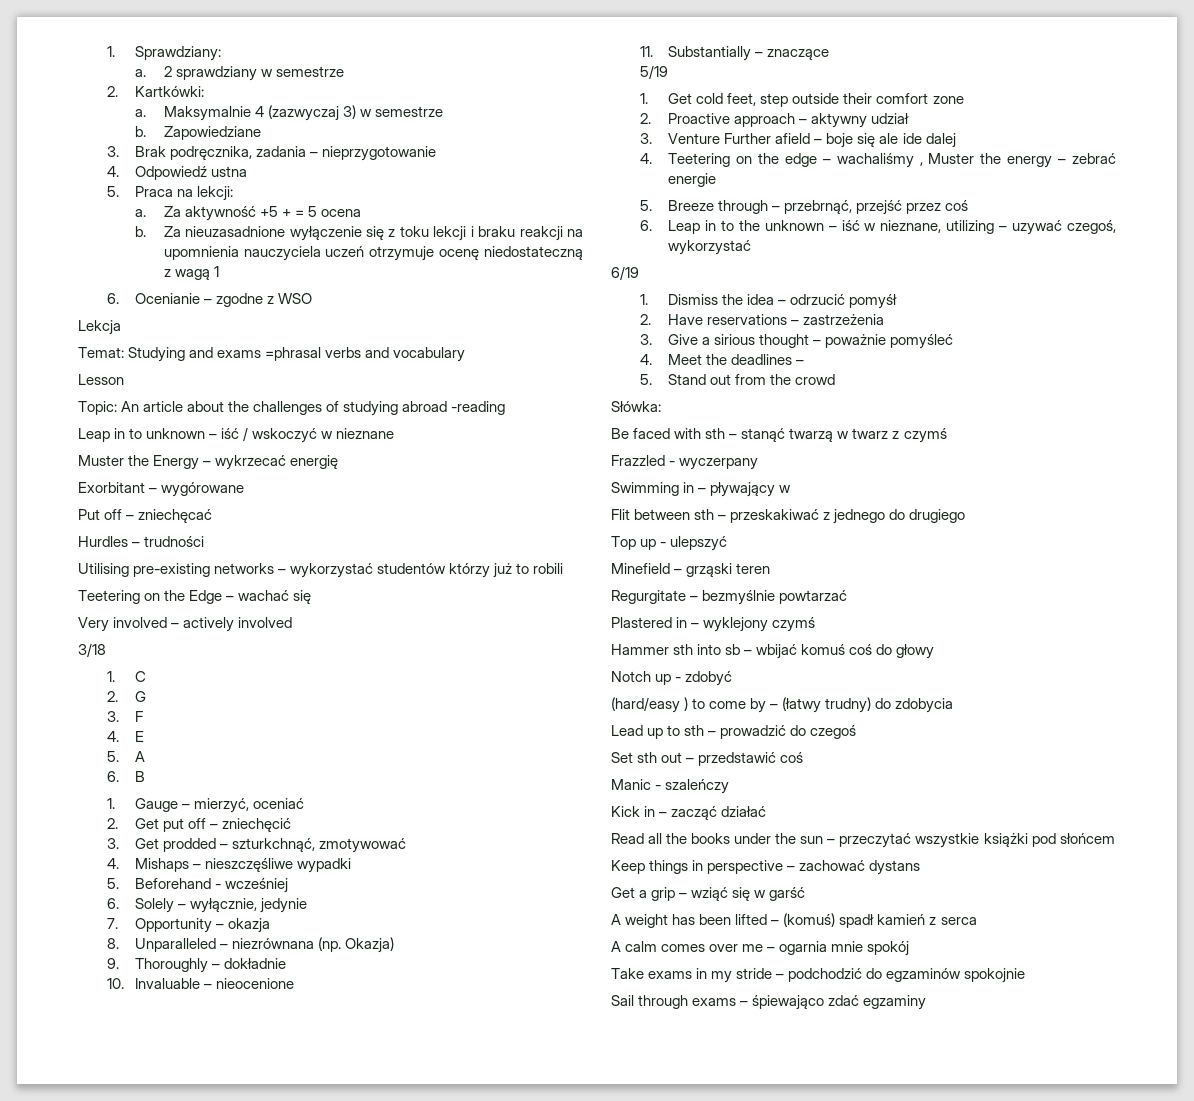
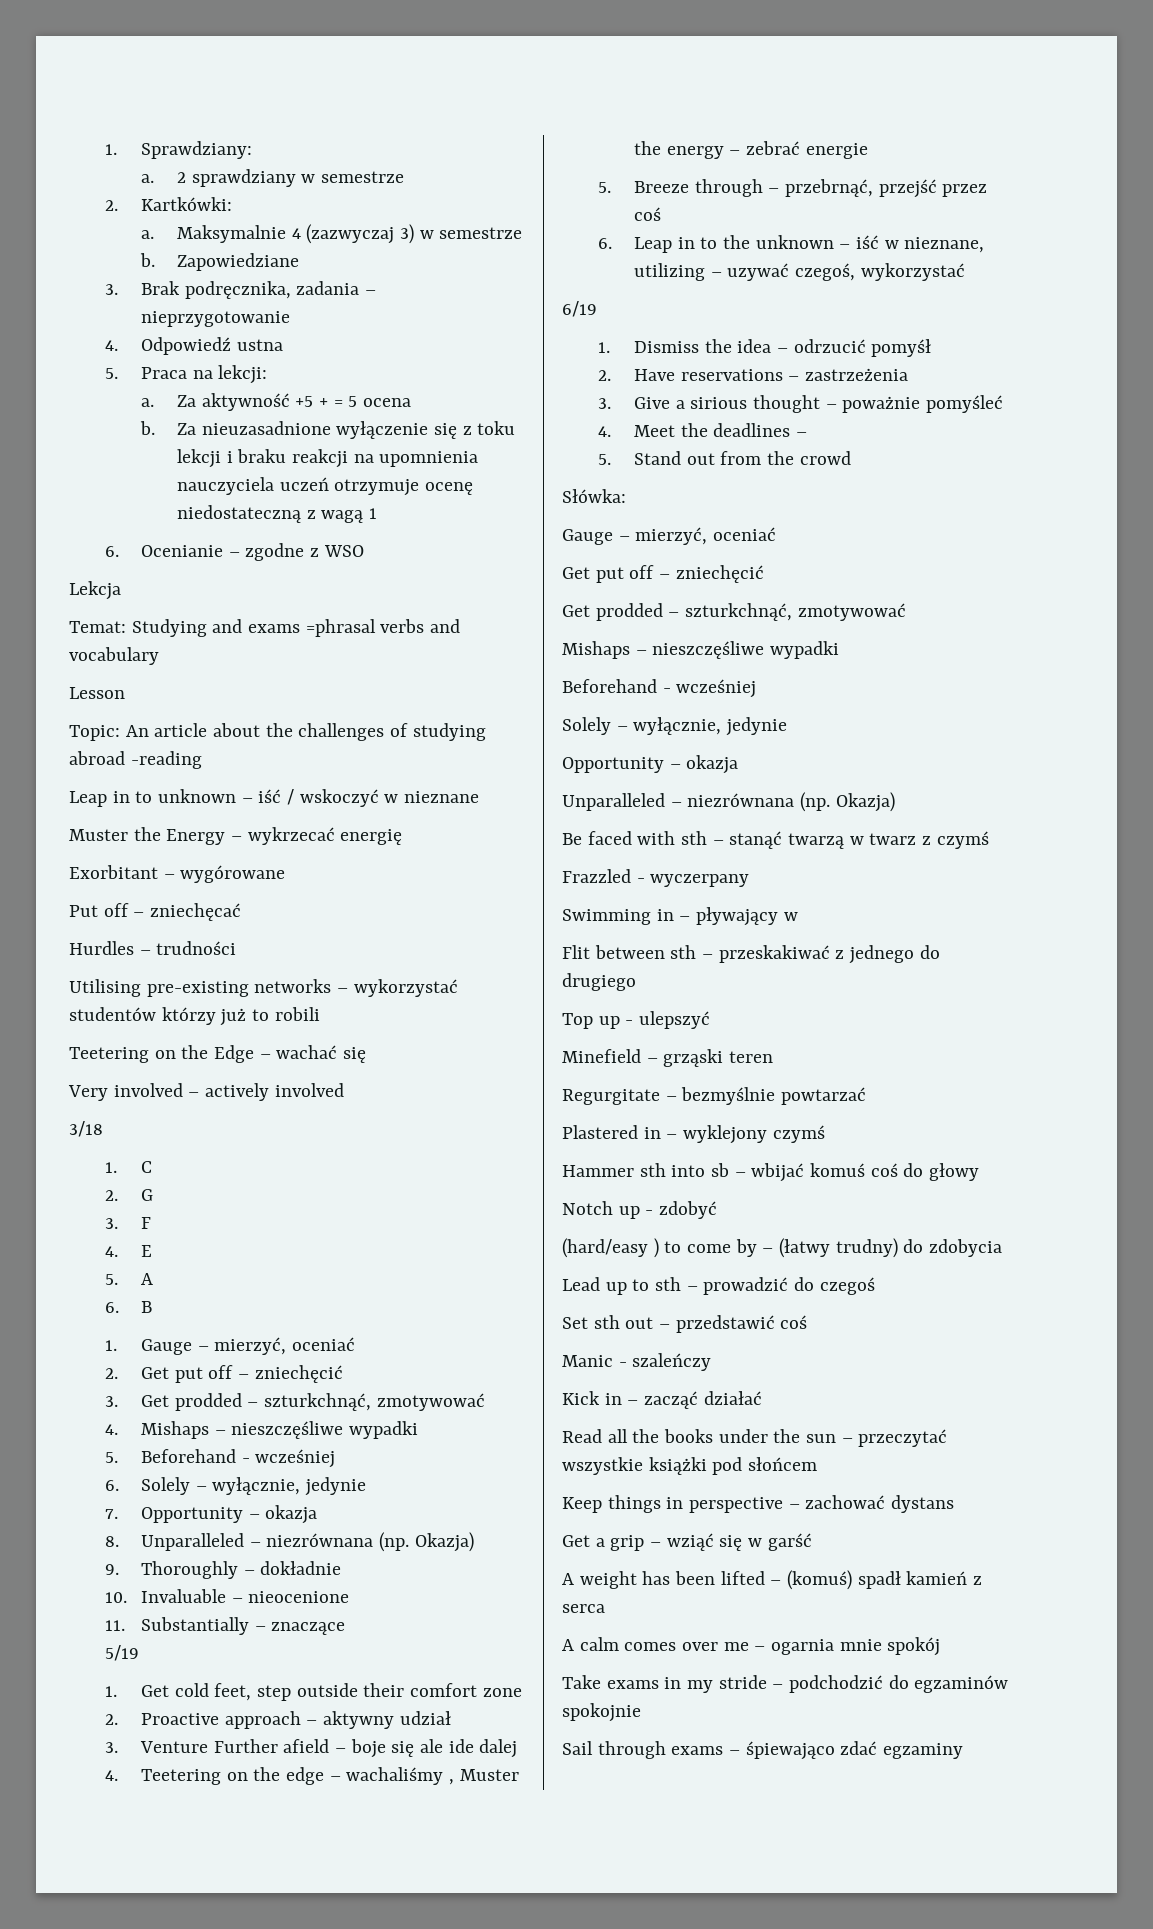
  Słówka:
+ Gauge – mierzyć, oceniać
+ Get put off – zniechęcić
+ Get prodded – szturkchnąć, zmotywować
+ Mishaps – nieszczęśliwe wypadki
+ Beforehand - wcześniej
+ Solely – wyłącznie, jedynie
+ Opportunity – okazja
+ Unparalleled – niezrównana (np. Okazja)

